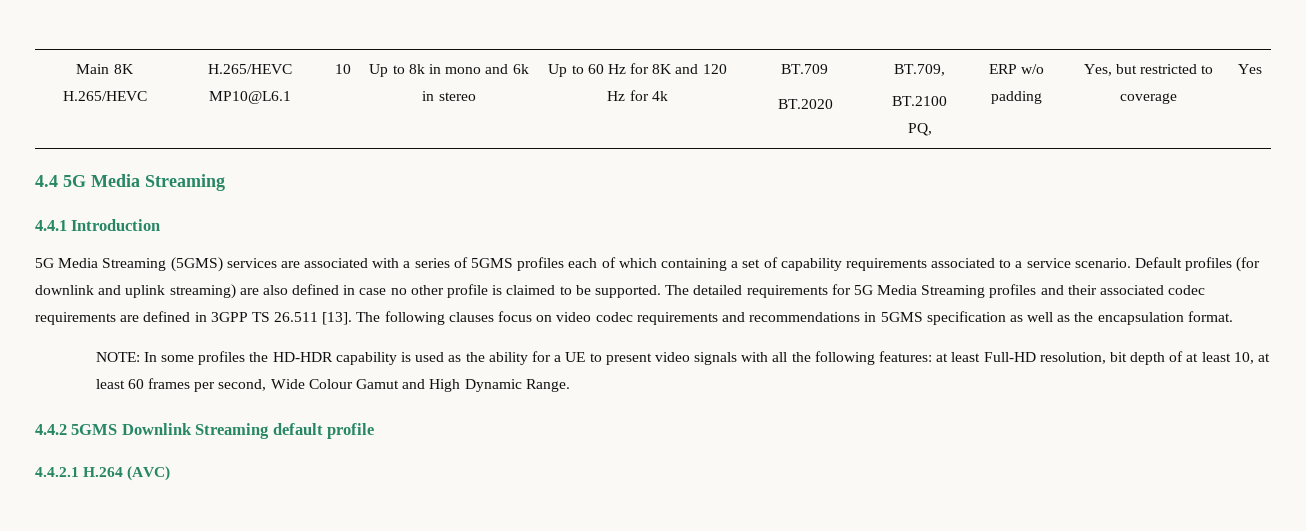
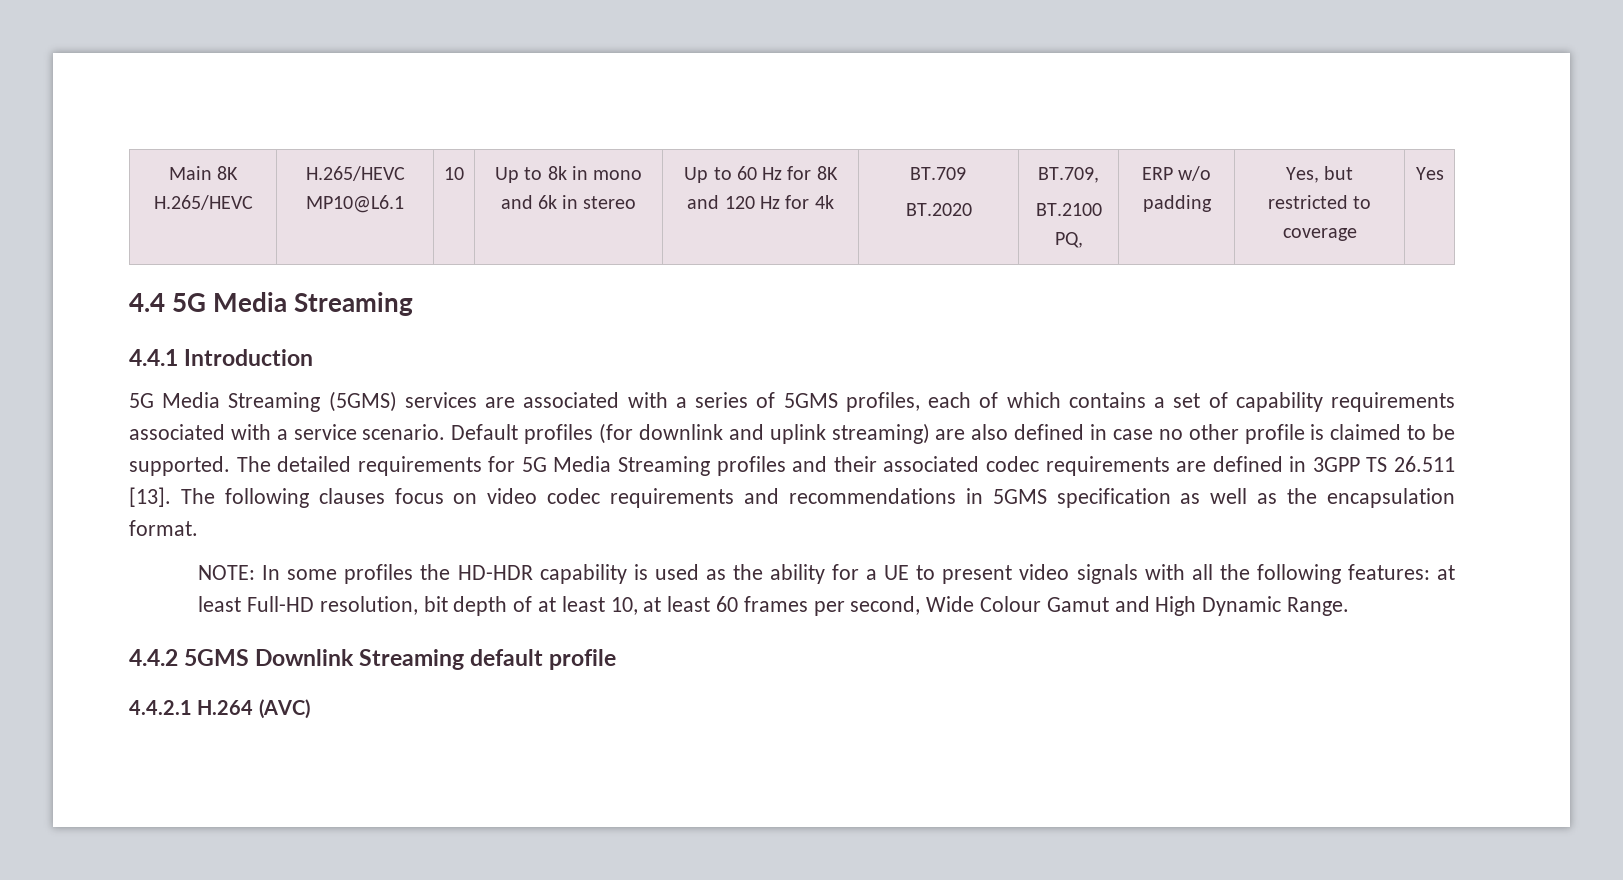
- 5G Media Streaming (5GMS) services are associated with a series of 5GMS profiles each of which containing a set of capability requirements associated to a service scenario.
+ 5G Media Streaming (5GMS) services are associated with a series of 5GMS profiles, each of which contains a set of capability requirements associated with a service scenario.

